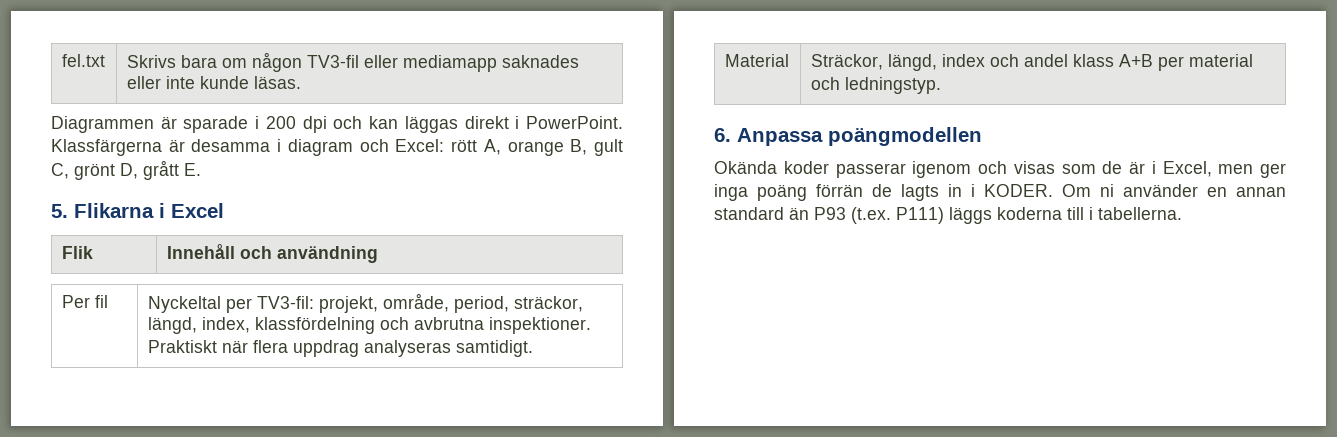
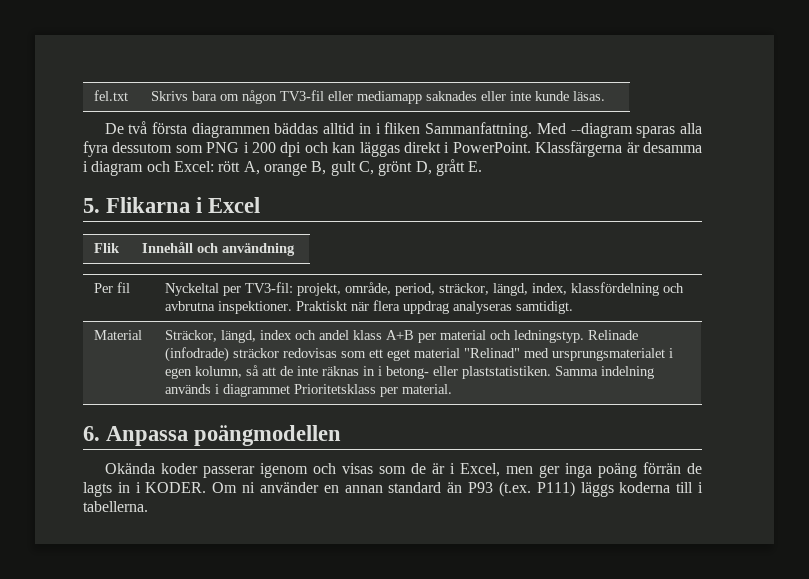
- Diagrammen är sparade i 200 dpi och kan läggas direkt i PowerPoint.
+ De två första diagrammen bäddas alltid in i fliken Sammanfattning. Med --diagram sparas alla fyra dessutom som PNG i 200 dpi och kan läggas direkt i PowerPoint.
+ Relinade (infodrade) sträckor redovisas som ett eget material "Relinad" med ursprungsmaterialet i egen kolumn, så att de inte räknas in i betong- eller plaststatistiken. Samma indelning används i diagrammet Prioritetsklass per material.

